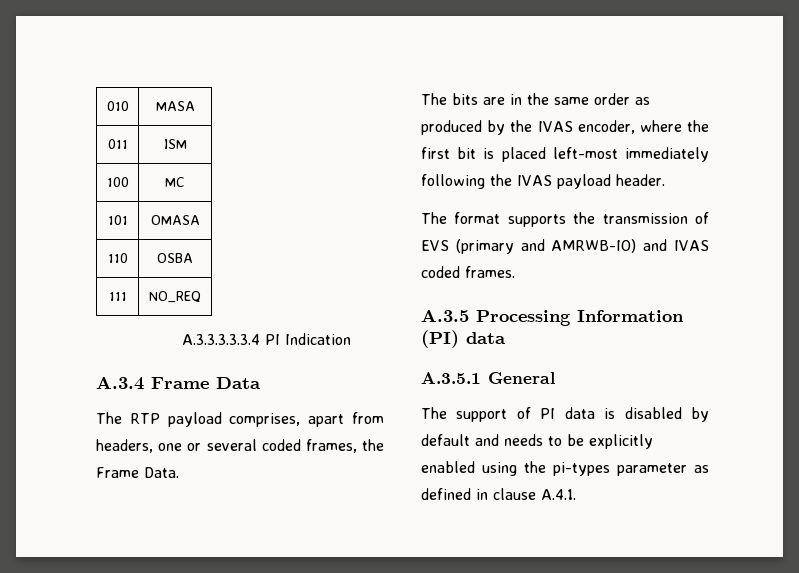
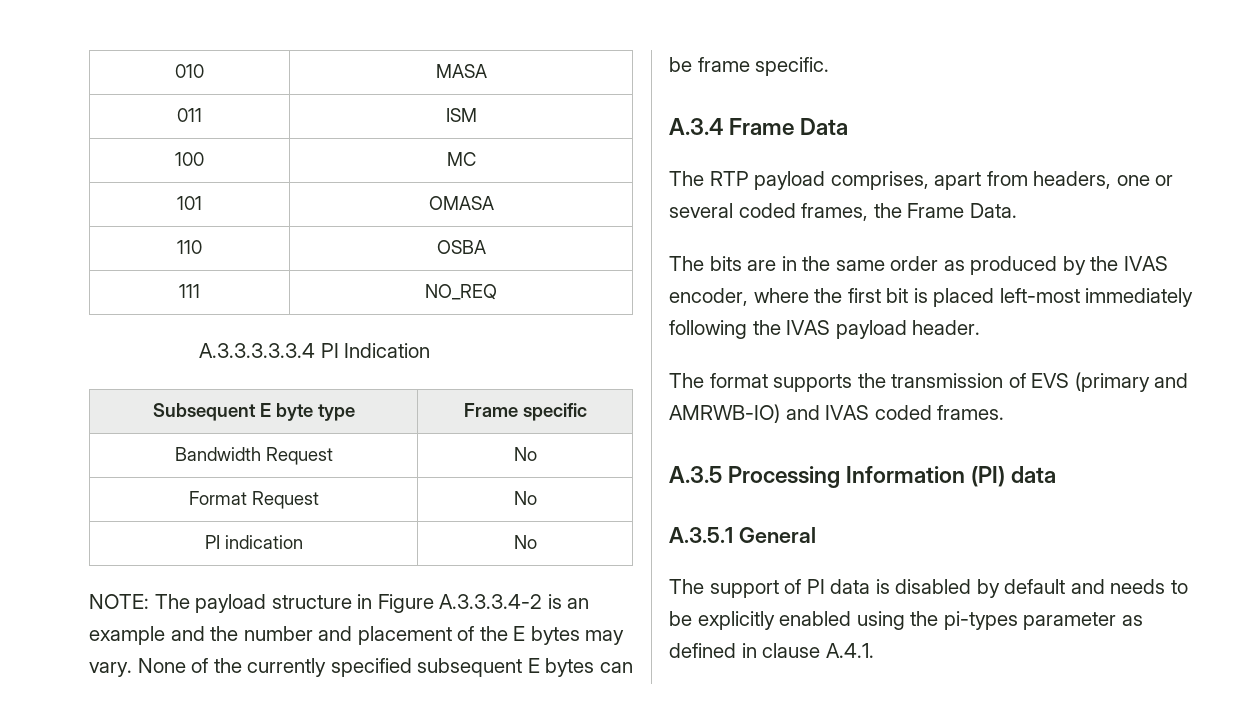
+ Subsequent E byte type | Frame specific
+ Bandwidth Request | No
+ Format Request | No
+ PI indication | No
+ NOTE: The payload structure in Figure A.3.3.3.4-2 is an example and the number and placement of the E bytes may vary. None of the currently specified subsequent E bytes can be frame specific.

